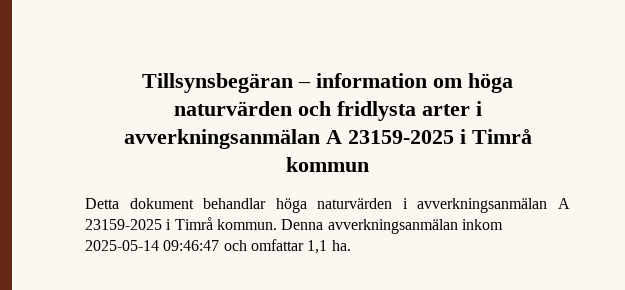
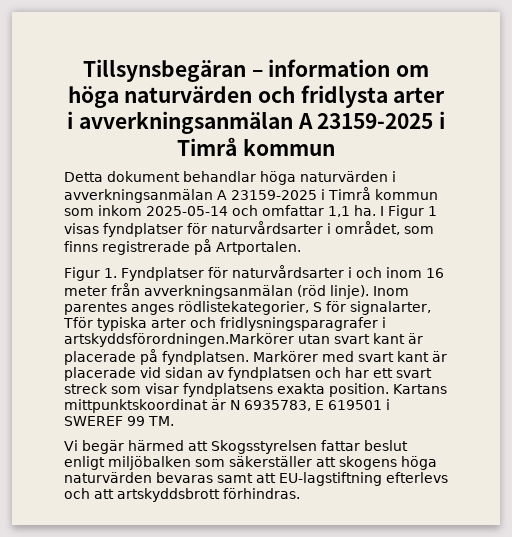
- Detta dokument behandlar höga naturvärden i avverkningsanmälan A 23159-2025 i Timrå kommun. Denna avverkningsanmälan inkom 2025-05-14 09:46:47 och omfattar 1,1 ha.
+ Detta dokument behandlar höga naturvärden i avverkningsanmälan A 23159-2025 i Timrå kommun som inkom 2025-05-14 och omfattar 1,1 ha.
+ I Figur 1 visas fyndplatser för naturvårdsarter i området, som finns registrerade på Artportalen.
+ Figur 1. Fyndplatser för naturvårdsarter i och inom 16 meter från avverkningsanmälan (röd linje). Inom parentes anges rödlistekategorier, S för signalarter, Tför typiska arter och fridlysningsparagrafer i artskyddsförordningen.Markörer utan svart kant är placerade på fyndplatsen. Markörer med svart kant är placerade vid sidan av fyndplatsen och har ett svart streck som visar fyndplatsens exakta position. Kartans mittpunktskoordinat är N 6935783, E 619501 i SWEREF 99 TM.
+ Vi begär härmed att Skogsstyrelsen fattar beslut enligt miljöbalken som säkerställer att skogens höga naturvärden bevaras samt att EU-lagstiftning efterlevs och att artskyddsbrott förhindras.

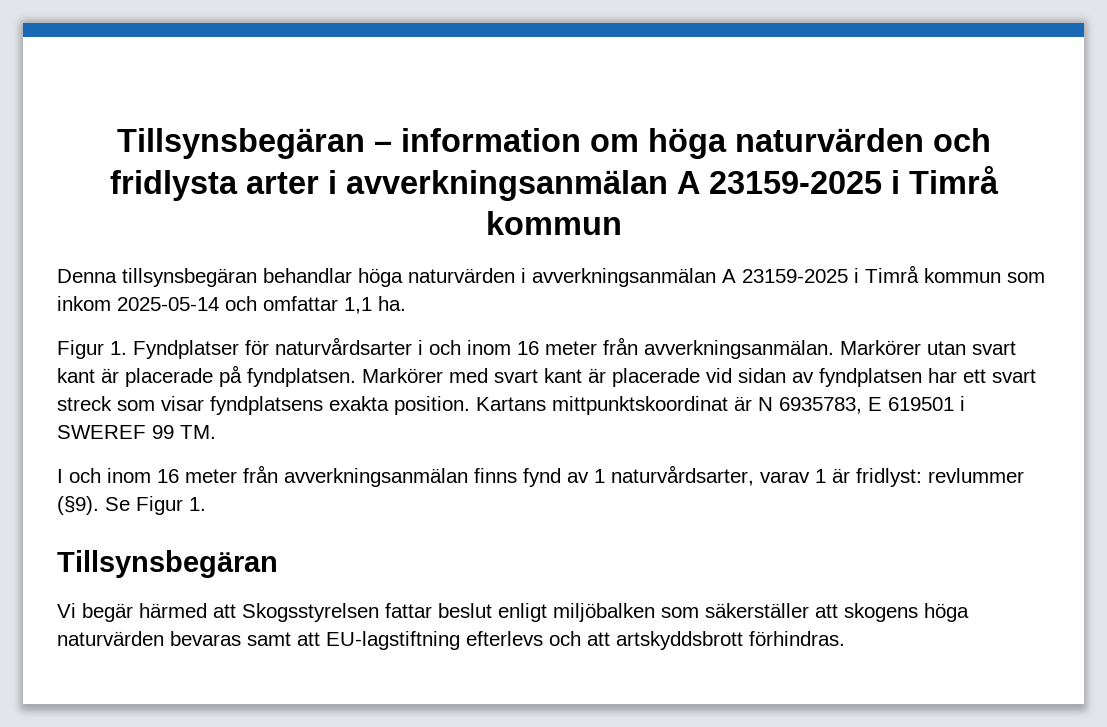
- Detta dokument behandlar höga naturvärden i avverkningsanmälan A 23159-2025 i Timrå kommun som inkom 2025-05-14 och omfattar 1,1 ha. I Figur 1 visas fyndplatser för naturvårdsarter i området, som finns registrerade på Artportalen.
+ Denna tillsynsbegäran behandlar höga naturvärden i avverkningsanmälan A 23159-2025 i Timrå kommun som inkom 2025-05-14 och omfattar 1,1 ha.
- Figur 1. Fyndplatser för naturvårdsarter i och inom 16 meter från avverkningsanmälan (röd linje). Inom parentes anges rödlistekategorier, S för signalarter, Tför typiska arter och fridlysningsparagrafer i artskyddsförordningen.Markörer utan svart kant är placerade på fyndplatsen.
+ Figur 1. Fyndplatser för naturvårdsarter i och inom 16 meter från avverkningsanmälan. Markörer utan svart kant är placerade på fyndplatsen.
- Markörer med svart kant är placerade vid sidan av fyndplatsen och har ett svart streck som visar fyndplatsens exakta position.
+ Markörer med svart kant är placerade vid sidan av fyndplatsen har ett svart streck som visar fyndplatsens exakta position.
+ I och inom 16 meter från avverkningsanmälan finns fynd av 1 naturvårdsarter, varav 1 är fridlyst: revlummer (§9). Se Figur 1.
+ Tillsynsbegäran

